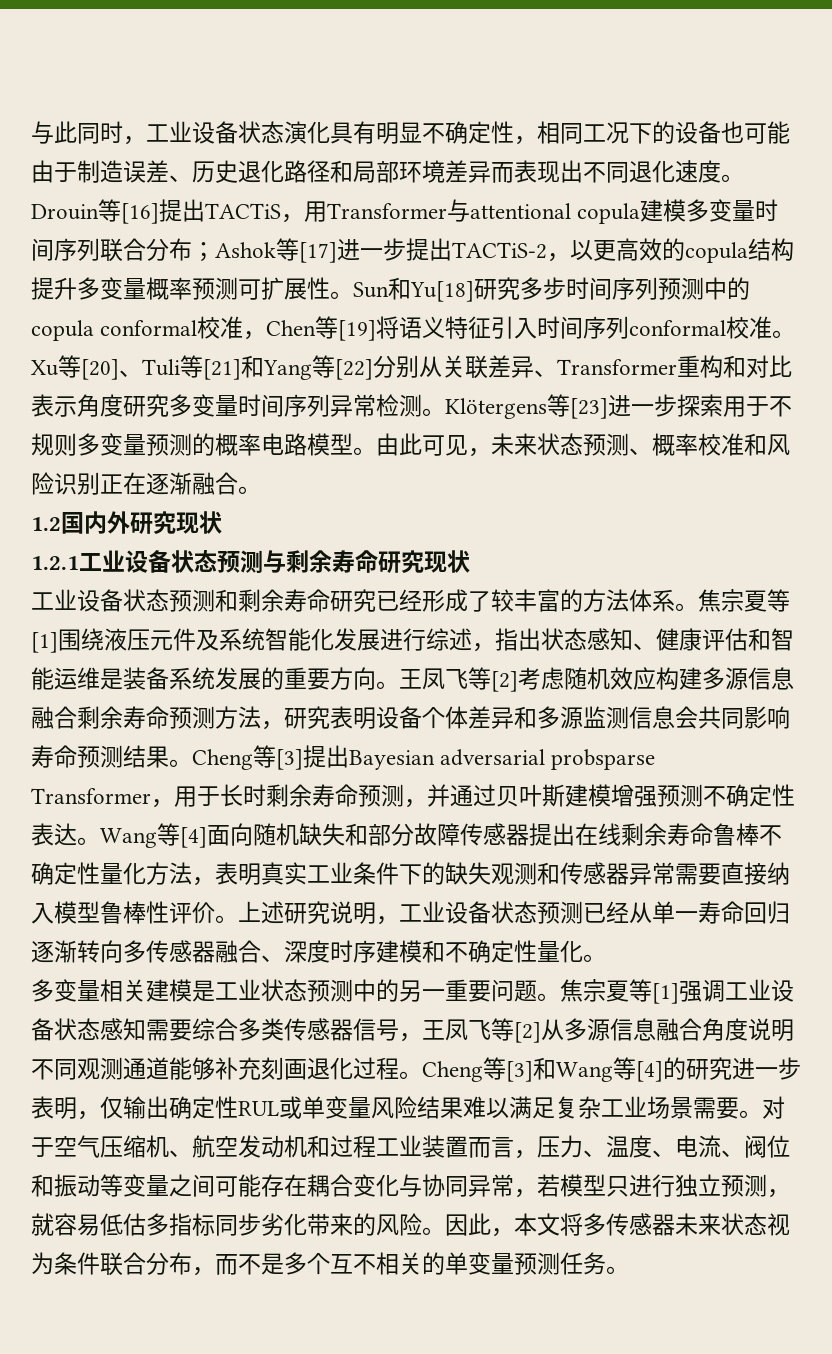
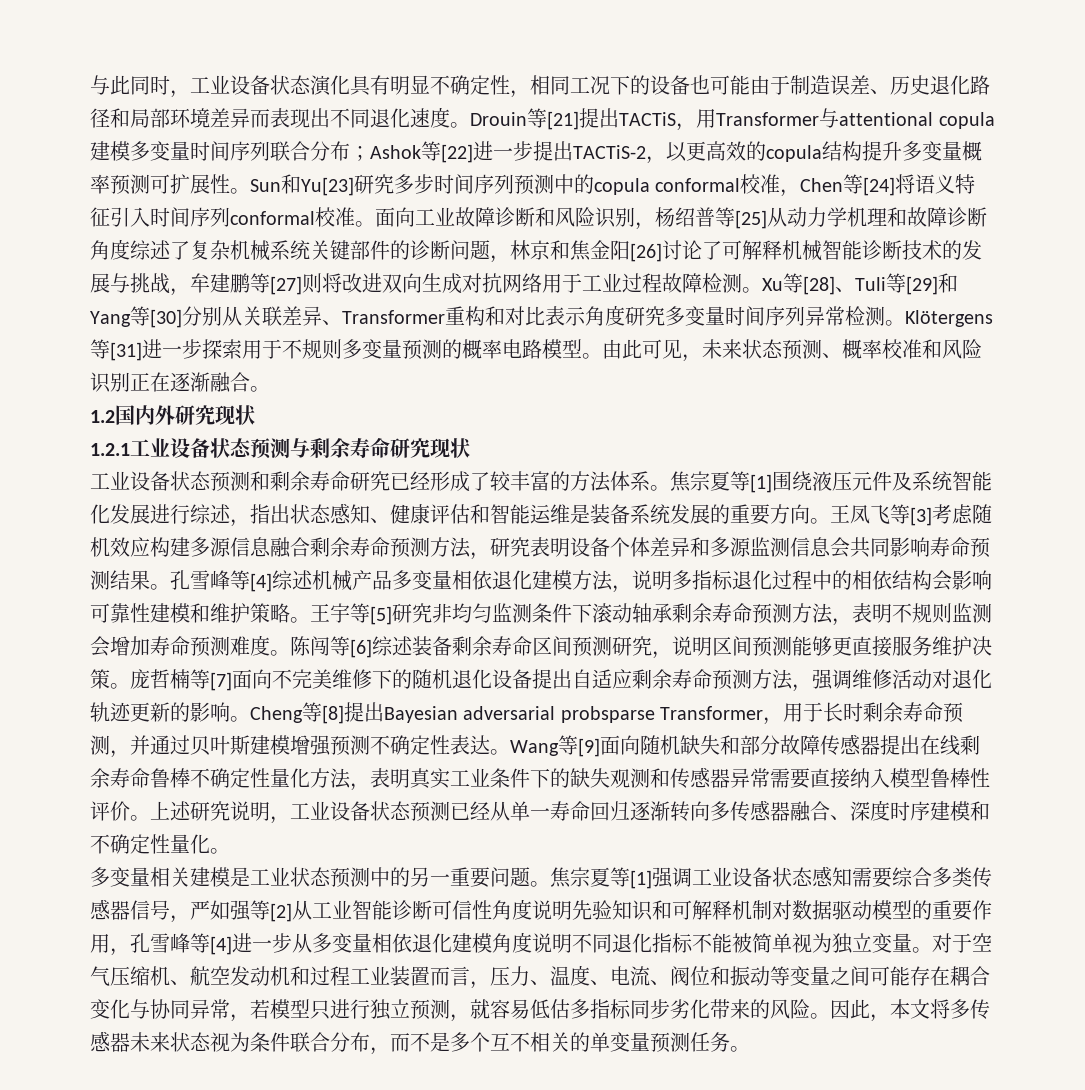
- Drouin等[16]提出TACTiS，用Transformer与attentional copula建模多变量时间序列联合分布；Ashok等[17]进一步提出TACTiS-2，以更高效的copula结构提升多变量概率预测可扩展性。
+ Drouin等[21]提出TACTiS，用Transformer与attentional copula建模多变量时间序列联合分布；Ashok等[22]进一步提出TACTiS-2，以更高效的copula结构提升多变量概率预测可扩展性。
- Sun和Yu[18]研究多步时间序列预测中的copula conformal校准，Chen等[19]将语义特征引入时间序列conformal校准。
+ Sun和Yu[23]研究多步时间序列预测中的copula conformal校准，Chen等[24]将语义特征引入时间序列conformal校准。
- Xu等[20]、Tuli等[21]和Yang等[22]分别从关联差异、Transformer重构和对比表示角度研究多变量时间序列异常检测。
+ 面向工业故障诊断和风险识别，杨绍普等[25]从动力学机理和故障诊断角度综述了复杂机械系统关键部件的诊断问题，林京和焦金阳[26]讨论了可解释机械智能诊断技术的发展与挑战，牟建鹏等[27]则将改进双向生成对抗网络用于工业过程故障检测。Xu等[28]、Tuli等[29]和Yang等[30]分别从关联差异、Transformer重构和对比表示角度研究多变量时间序列异常检测。
- Klötergens等[23]进一步探索用于不规则多变量预测的概率电路模型。
+ Klötergens等[31]进一步探索用于不规则多变量预测的概率电路模型。
- 王凤飞等[2]考虑随机效应构建多源信息融合剩余寿命预测方法，研究表明设备个体差异和多源监测信息会共同影响寿命预测结果。
+ 王凤飞等[3]考虑随机效应构建多源信息融合剩余寿命预测方法，研究表明设备个体差异和多源监测信息会共同影响寿命预测结果。
- Cheng等[3]提出Bayesian adversarial probsparse Transformer，用于长时剩余寿命预测，并通过贝叶斯建模增强预测不确定性表达。
+ 孔雪峰等[4]综述机械产品多变量相依退化建模方法，说明多指标退化过程中的相依结构会影响可靠性建模和维护策略。王宇等[5]研究非均匀监测条件下滚动轴承剩余寿命预测方法，表明不规则监测会增加寿命预测难度。陈闯等[6]综述装备剩余寿命区间预测研究，说明区间预测能够更直接服务维护决策。庞哲楠等[7]面向不完美维修下的随机退化设备提出自适应剩余寿命预测方法，强调维修活动对退化轨迹更新的影响。Cheng等[8]提出Bayesian adversarial probsparse Transformer，用于长时剩余寿命预测，并通过贝叶斯建模增强预测不确定性表达。
- Wang等[4]面向随机缺失和部分故障传感器提出在线剩余寿命鲁棒不确定性量化方法，表明真实工业条件下的缺失观测和传感器异常需要直接纳入模型鲁棒性评价。
+ Wang等[9]面向随机缺失和部分故障传感器提出在线剩余寿命鲁棒不确定性量化方法，表明真实工业条件下的缺失观测和传感器异常需要直接纳入模型鲁棒性评价。
- 焦宗夏等[1]强调工业设备状态感知需要综合多类传感器信号，王凤飞等[2]从多源信息融合角度说明不同观测通道能够补充刻画退化过程。Cheng等[3]和Wang等[4]的研究进一步表明，仅输出确定性RUL或单变量风险结果难以满足复杂工业场景需要。
+ 焦宗夏等[1]强调工业设备状态感知需要综合多类传感器信号，严如强等[2]从工业智能诊断可信性角度说明先验知识和可解释机制对数据驱动模型的重要作用，孔雪峰等[4]进一步从多变量相依退化建模角度说明不同退化指标不能被简单视为独立变量。

